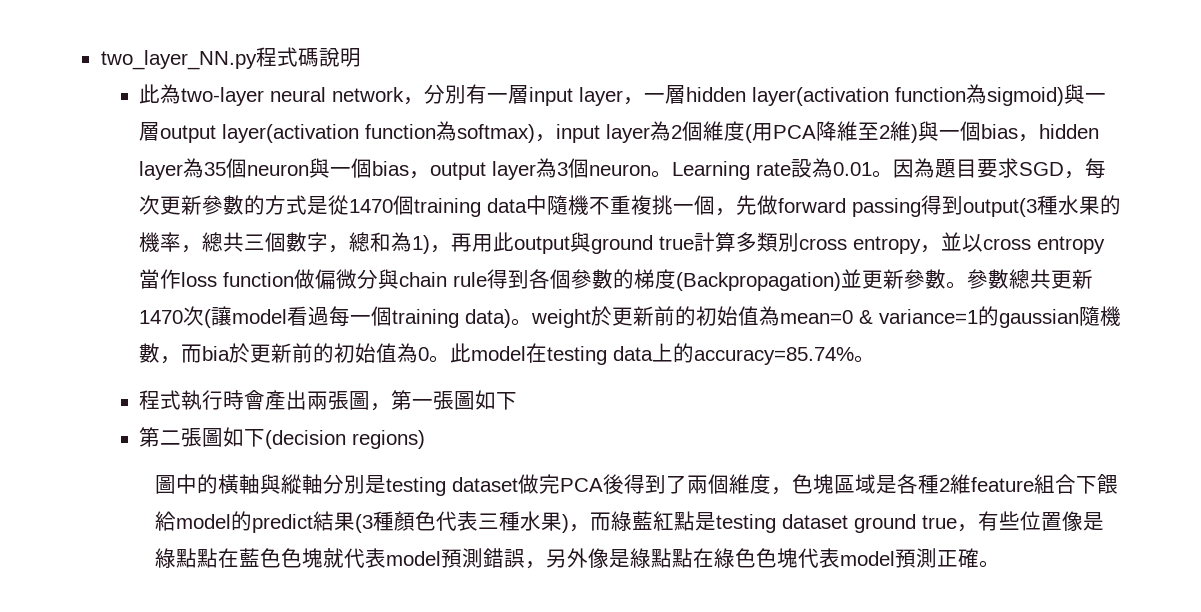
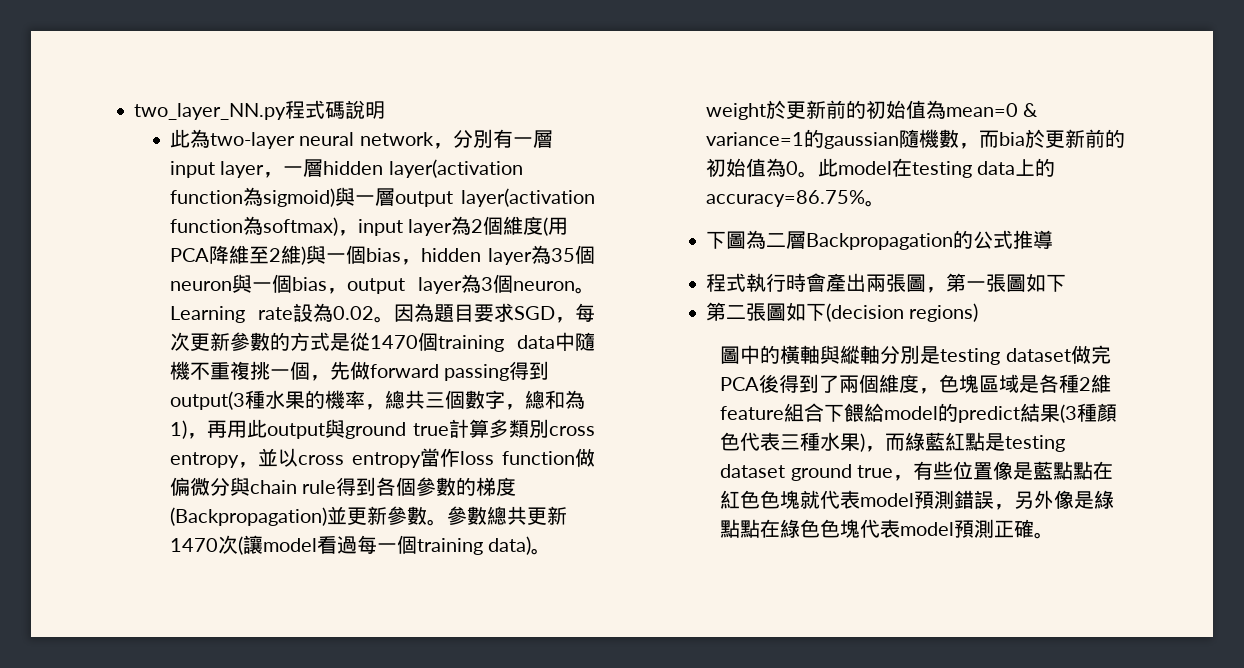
- Learning rate設為0.01。
+ Learning rate設為0.02。
- 此model在testing data上的accuracy=85.74%。
+ 此model在testing data上的accuracy=86.75%。
+ 下圖為二層Backpropagation的公式推導
- 圖中的橫軸與縱軸分別是testing dataset做完PCA後得到了兩個維度，色塊區域是各種2維feature組合下餵給model的predict結果(3種顏色代表三種水果)，而綠藍紅點是testing dataset ground true，有些位置像是綠點點在藍色色塊就代表model預測錯誤，另外像是綠點點在綠色色塊代表model預測正確。
+ 圖中的橫軸與縱軸分別是testing dataset做完PCA後得到了兩個維度，色塊區域是各種2維feature組合下餵給model的predict結果(3種顏色代表三種水果)，而綠藍紅點是testing dataset ground true，有些位置像是藍點點在紅色色塊就代表model預測錯誤，另外像是綠點點在綠色色塊代表model預測正確。

